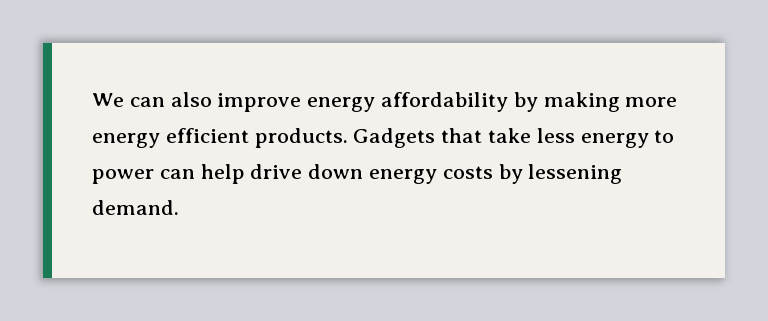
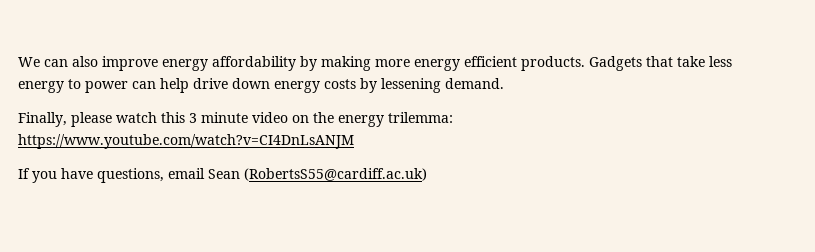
+ Finally, please watch this 3 minute video on the energy trilemma: https://www.youtube.com/watch?v=CI4DnLsANJM
+ If you have questions, email Sean (RobertsS55@cardiff.ac.uk)

